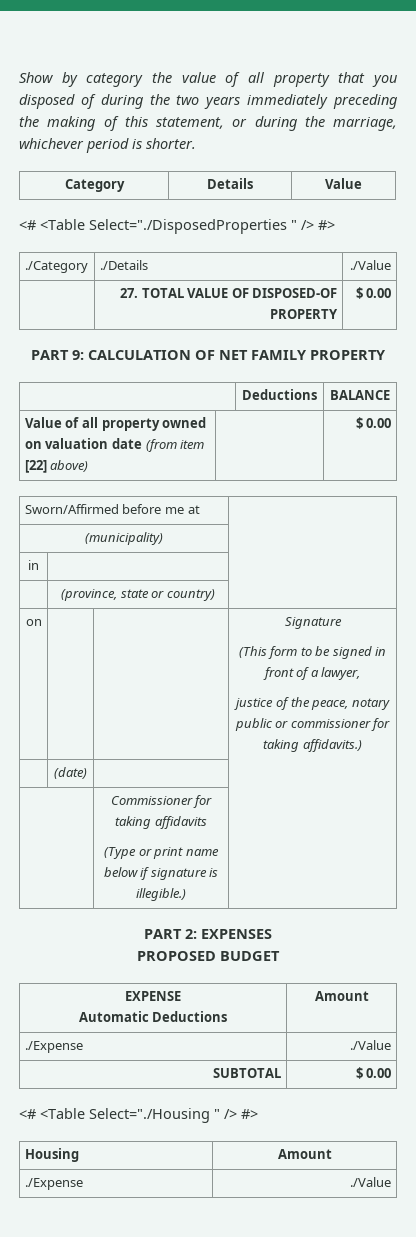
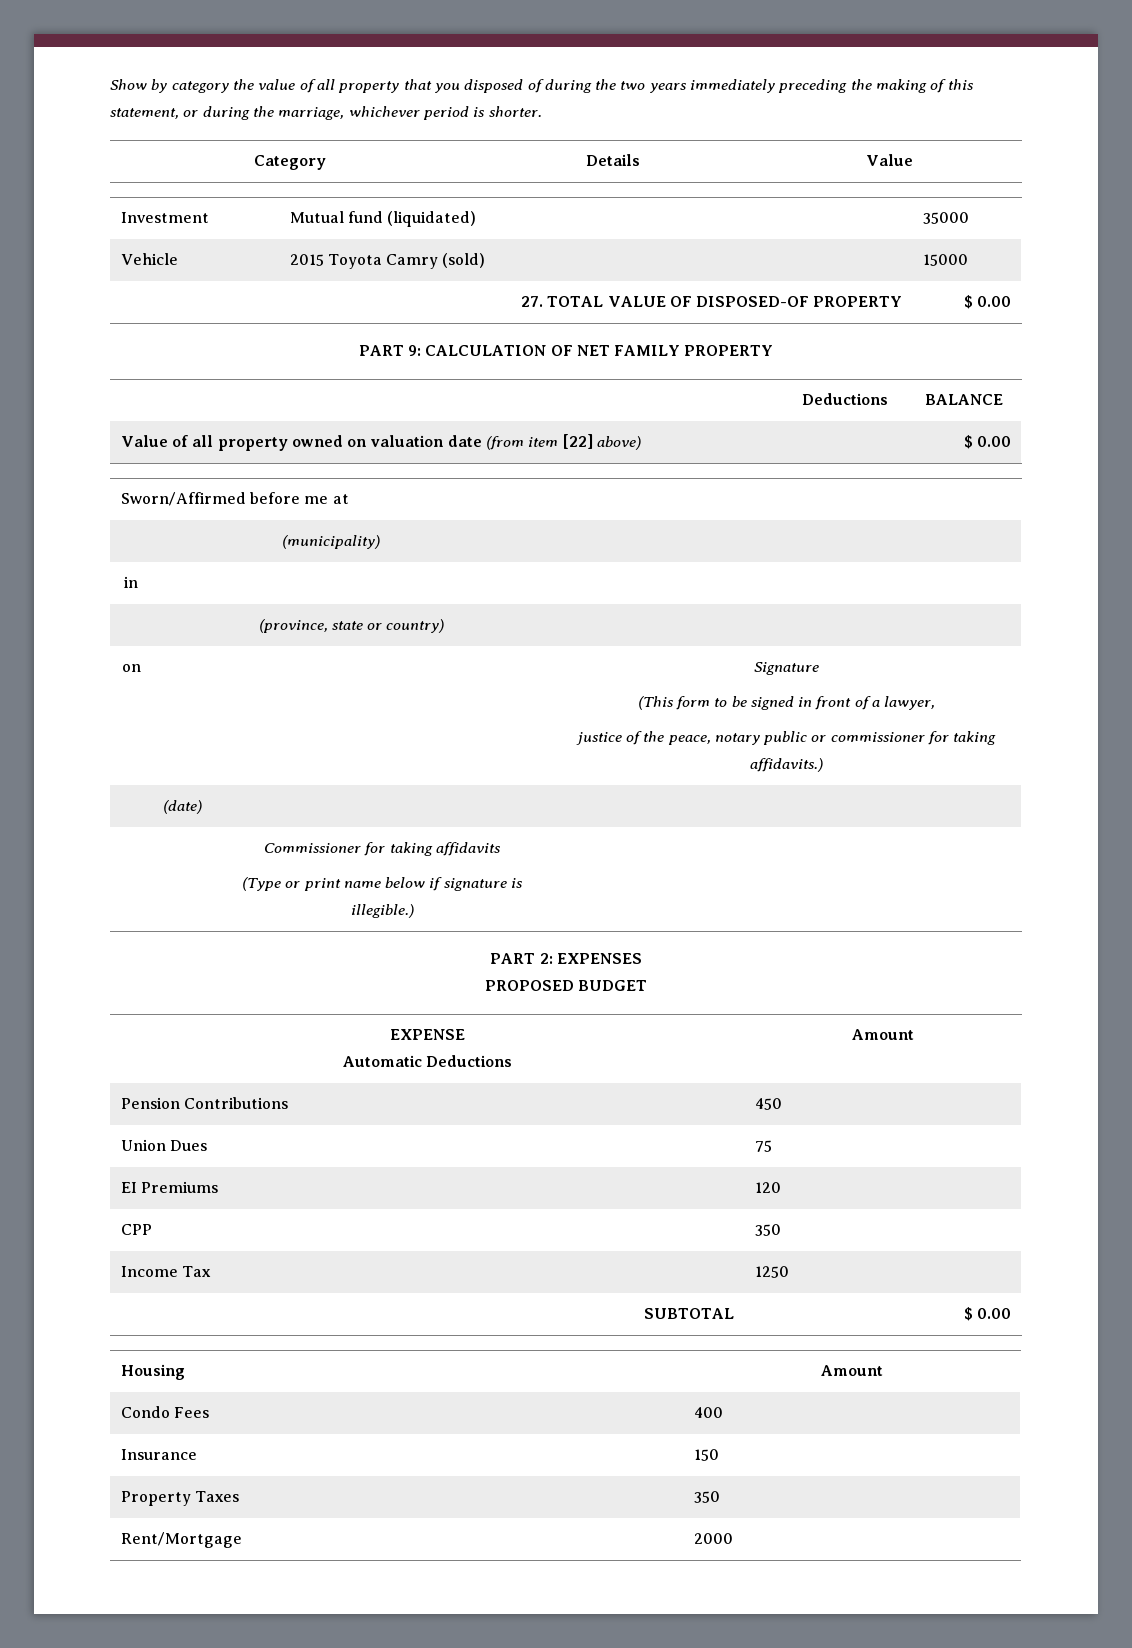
- <# <Table Select="./DisposedProperties " /> #>
- ./Category | ./Details | ./Value
+ Investment | Mutual fund (liquidated) | 35000
+ Vehicle | 2015 Toyota Camry (sold) | 15000
  EXPENSE
  Automatic Deductions | Amount
- ./Expense | ./Value
+ Pension Contributions | 450
+ Union Dues | 75
+ EI Premiums | 120
+ CPP | 350
+ Income Tax | 1250
  SUBTOTAL | $ 0.00
- <# <Table Select="./Housing " /> #>
  Housing | Amount
- ./Expense | ./Value
+ Condo Fees | 400
+ Insurance | 150
+ Property Taxes | 350
+ Rent/Mortgage | 2000

